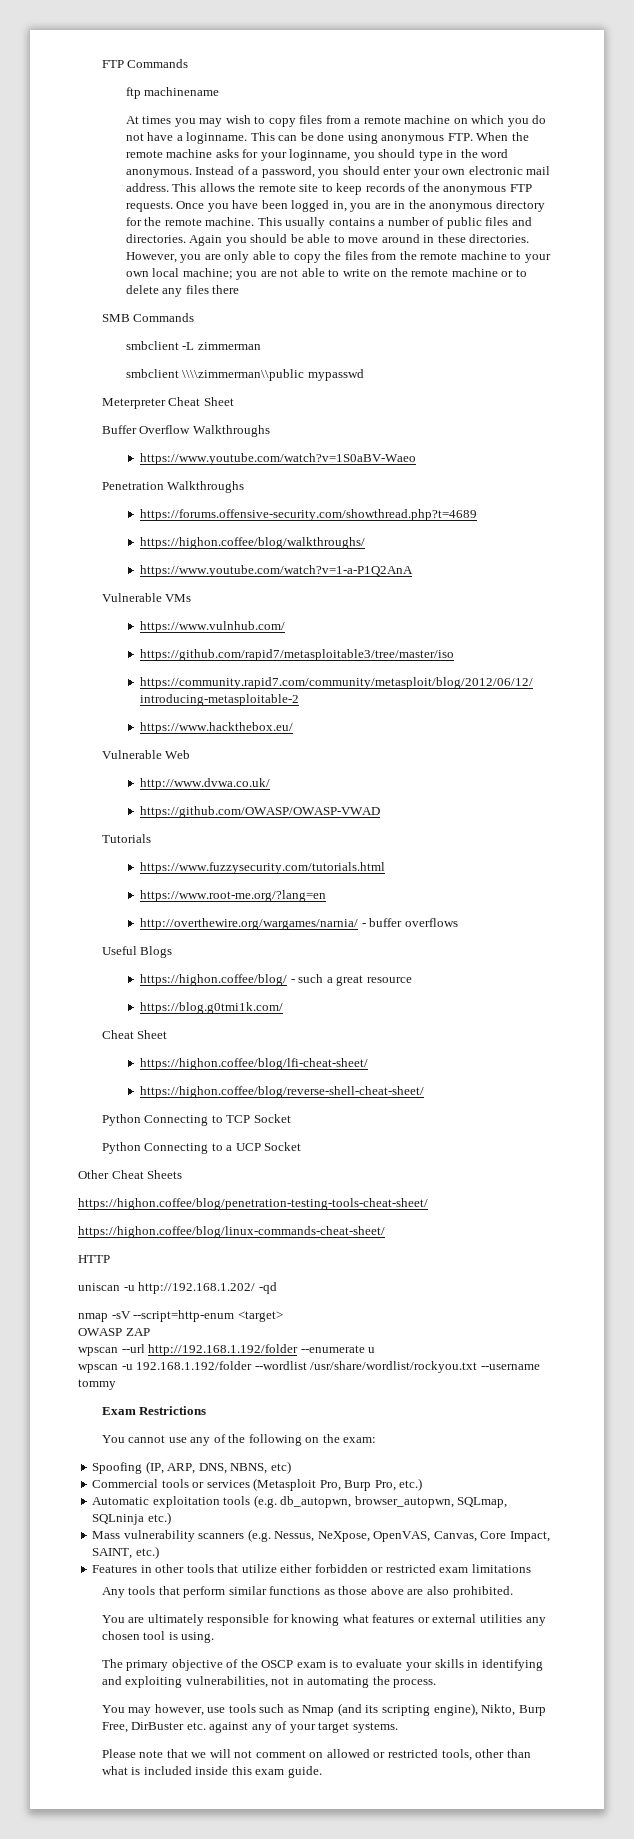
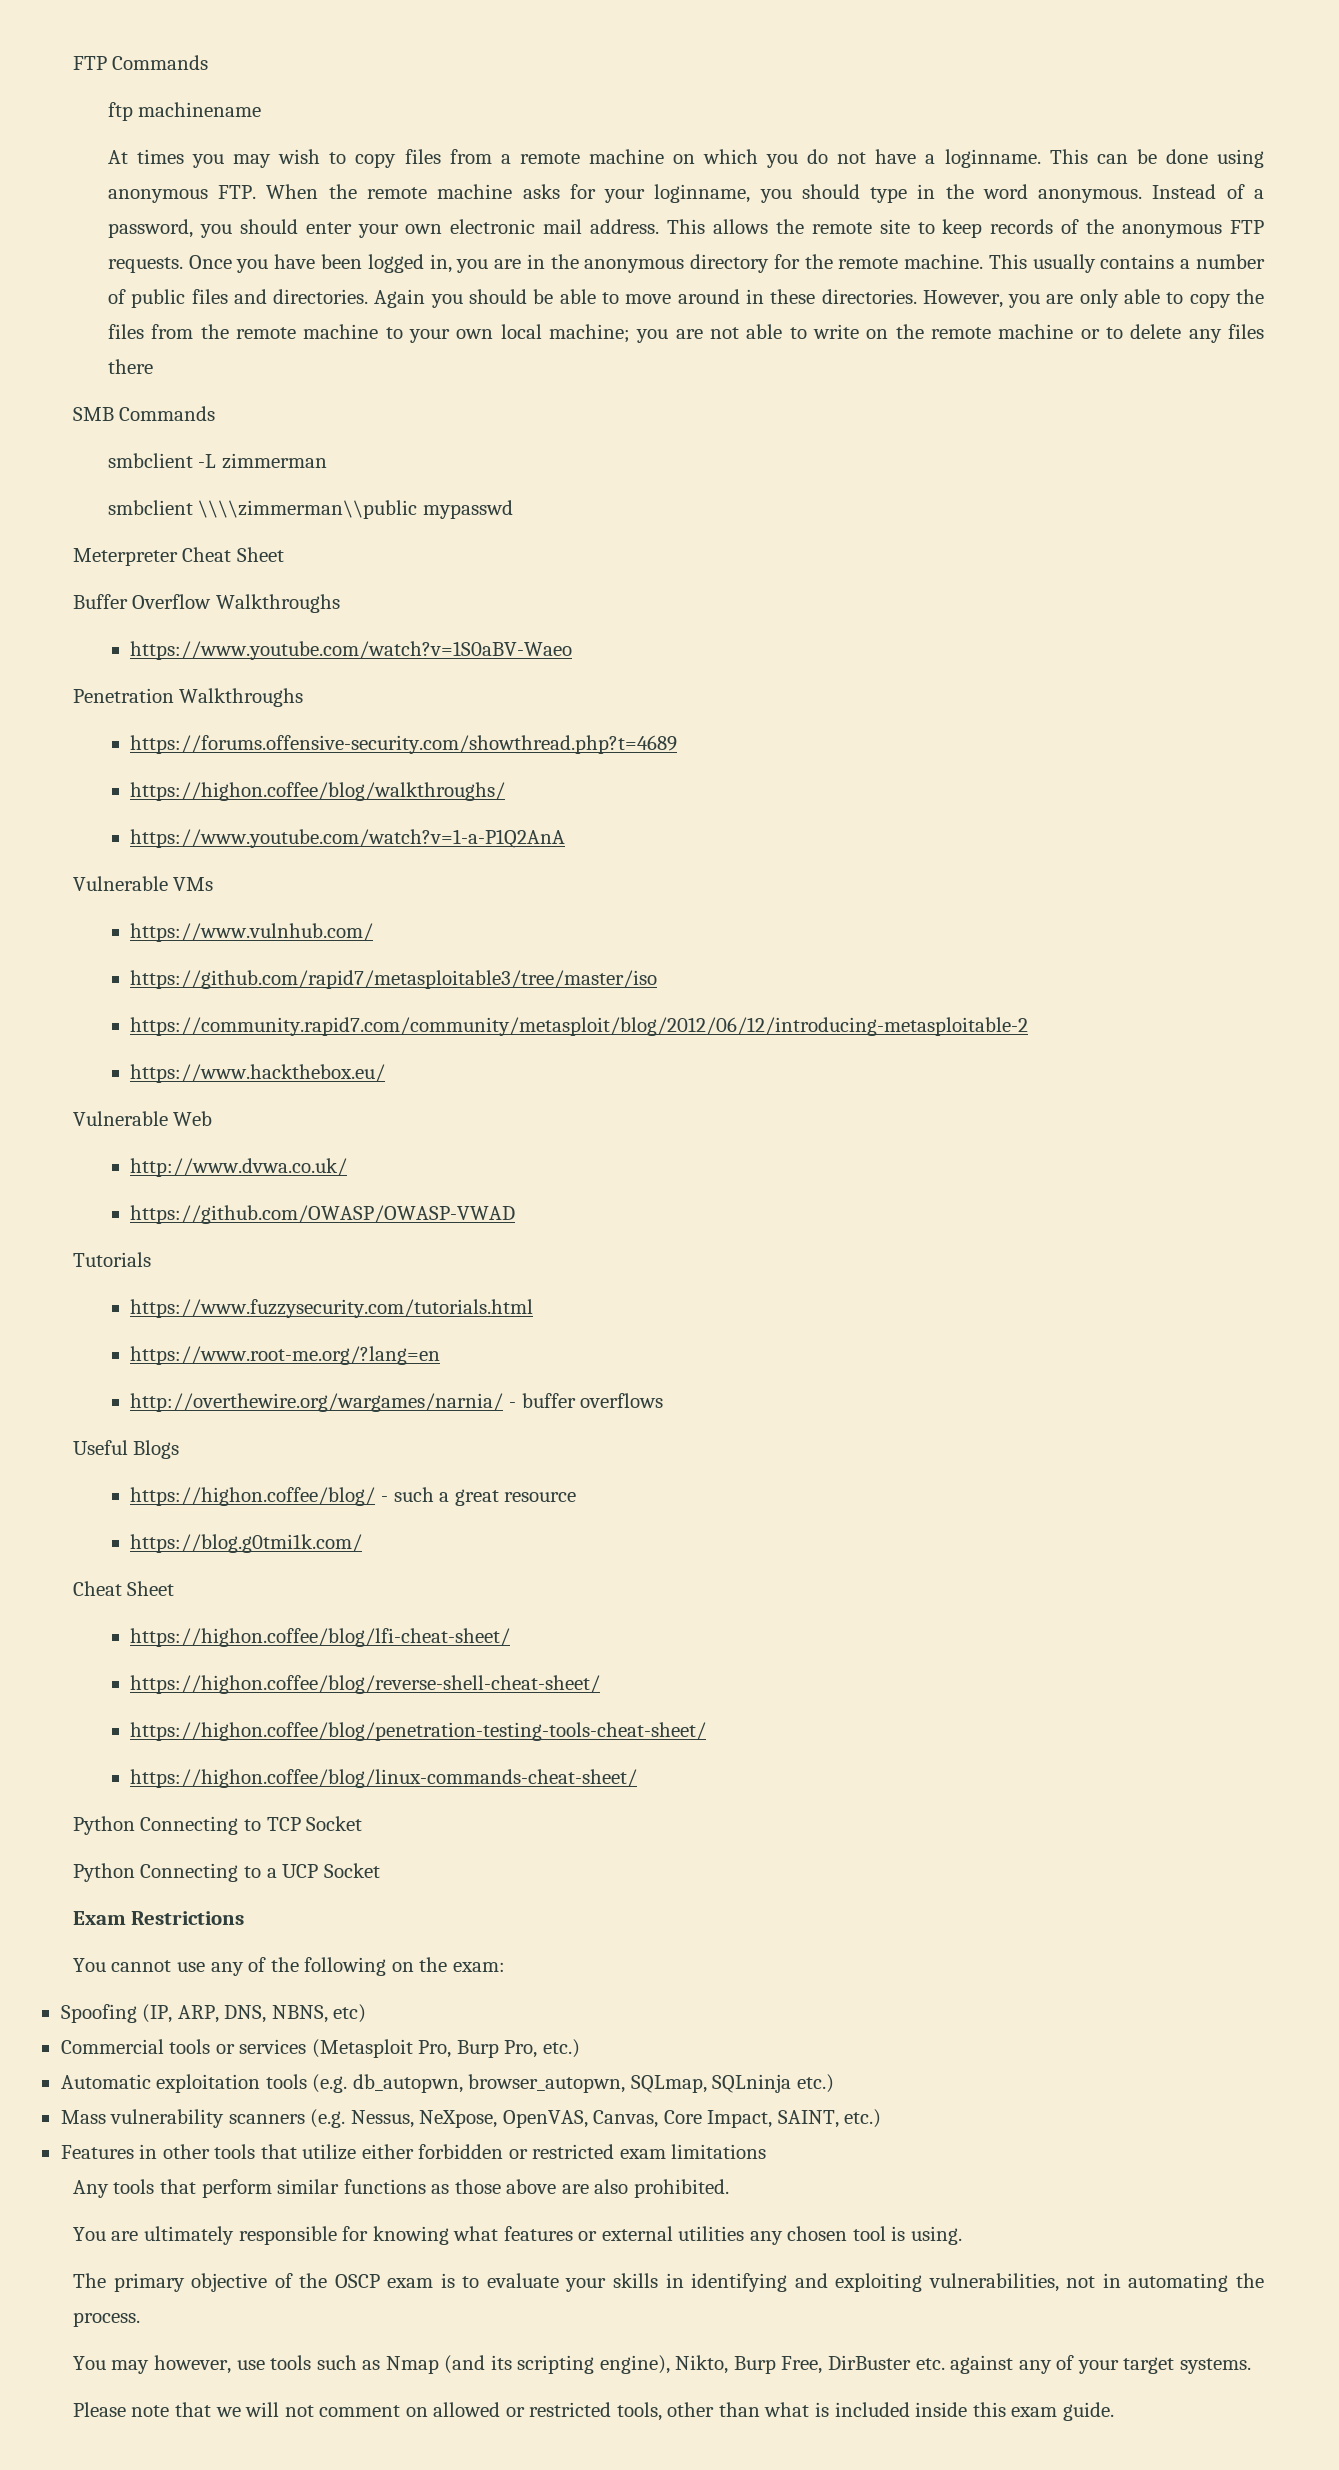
+ https://highon.coffee/blog/penetration-testing-tools-cheat-sheet/
+ https://highon.coffee/blog/linux-commands-cheat-sheet/
- Other Cheat Sheets
- https://highon.coffee/blog/penetration-testing-tools-cheat-sheet/
- https://highon.coffee/blog/linux-commands-cheat-sheet/
- HTTP
- uniscan -u http://192.168.1.202/ -qd
- nmap -sV --script=http-enum <target>
- OWASP ZAP
- wpscan --url http://192.168.1.192/folder --enumerate u
- wpscan -u 192.168.1.192/folder --wordlist /usr/share/wordlist/rockyou.txt --username tommy

